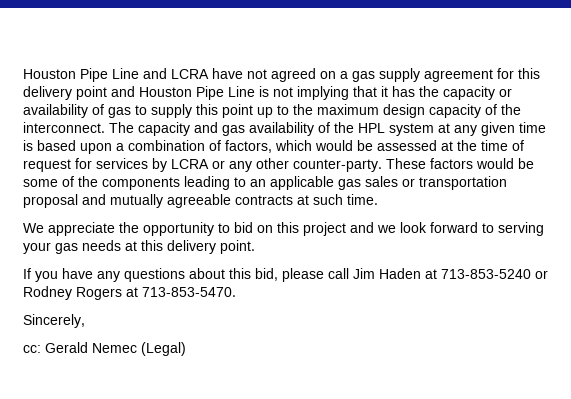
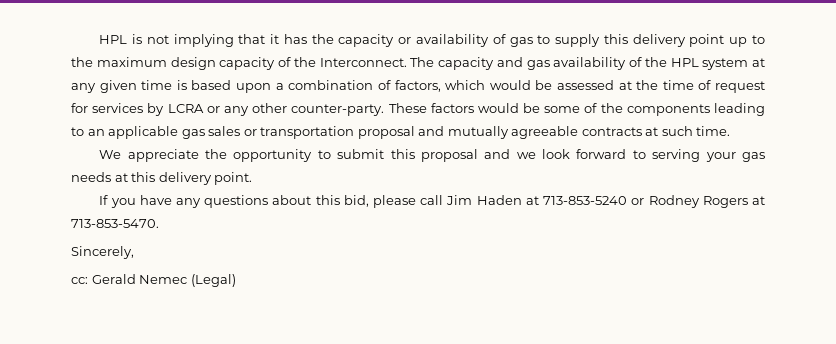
- Houston Pipe Line and LCRA have not agreed on a gas supply agreement for this delivery point and Houston Pipe Line is not implying that it has the capacity or availability of gas to supply this point up to the maximum design capacity of the interconnect.
+ HPL is not implying that it has the capacity or availability of gas to supply this delivery point up to the maximum design capacity of the Interconnect.
- We appreciate the opportunity to bid on this project and we look forward to serving your gas needs at this delivery point.
+ We appreciate the opportunity to submit this proposal and we look forward to serving your gas needs at this delivery point.

